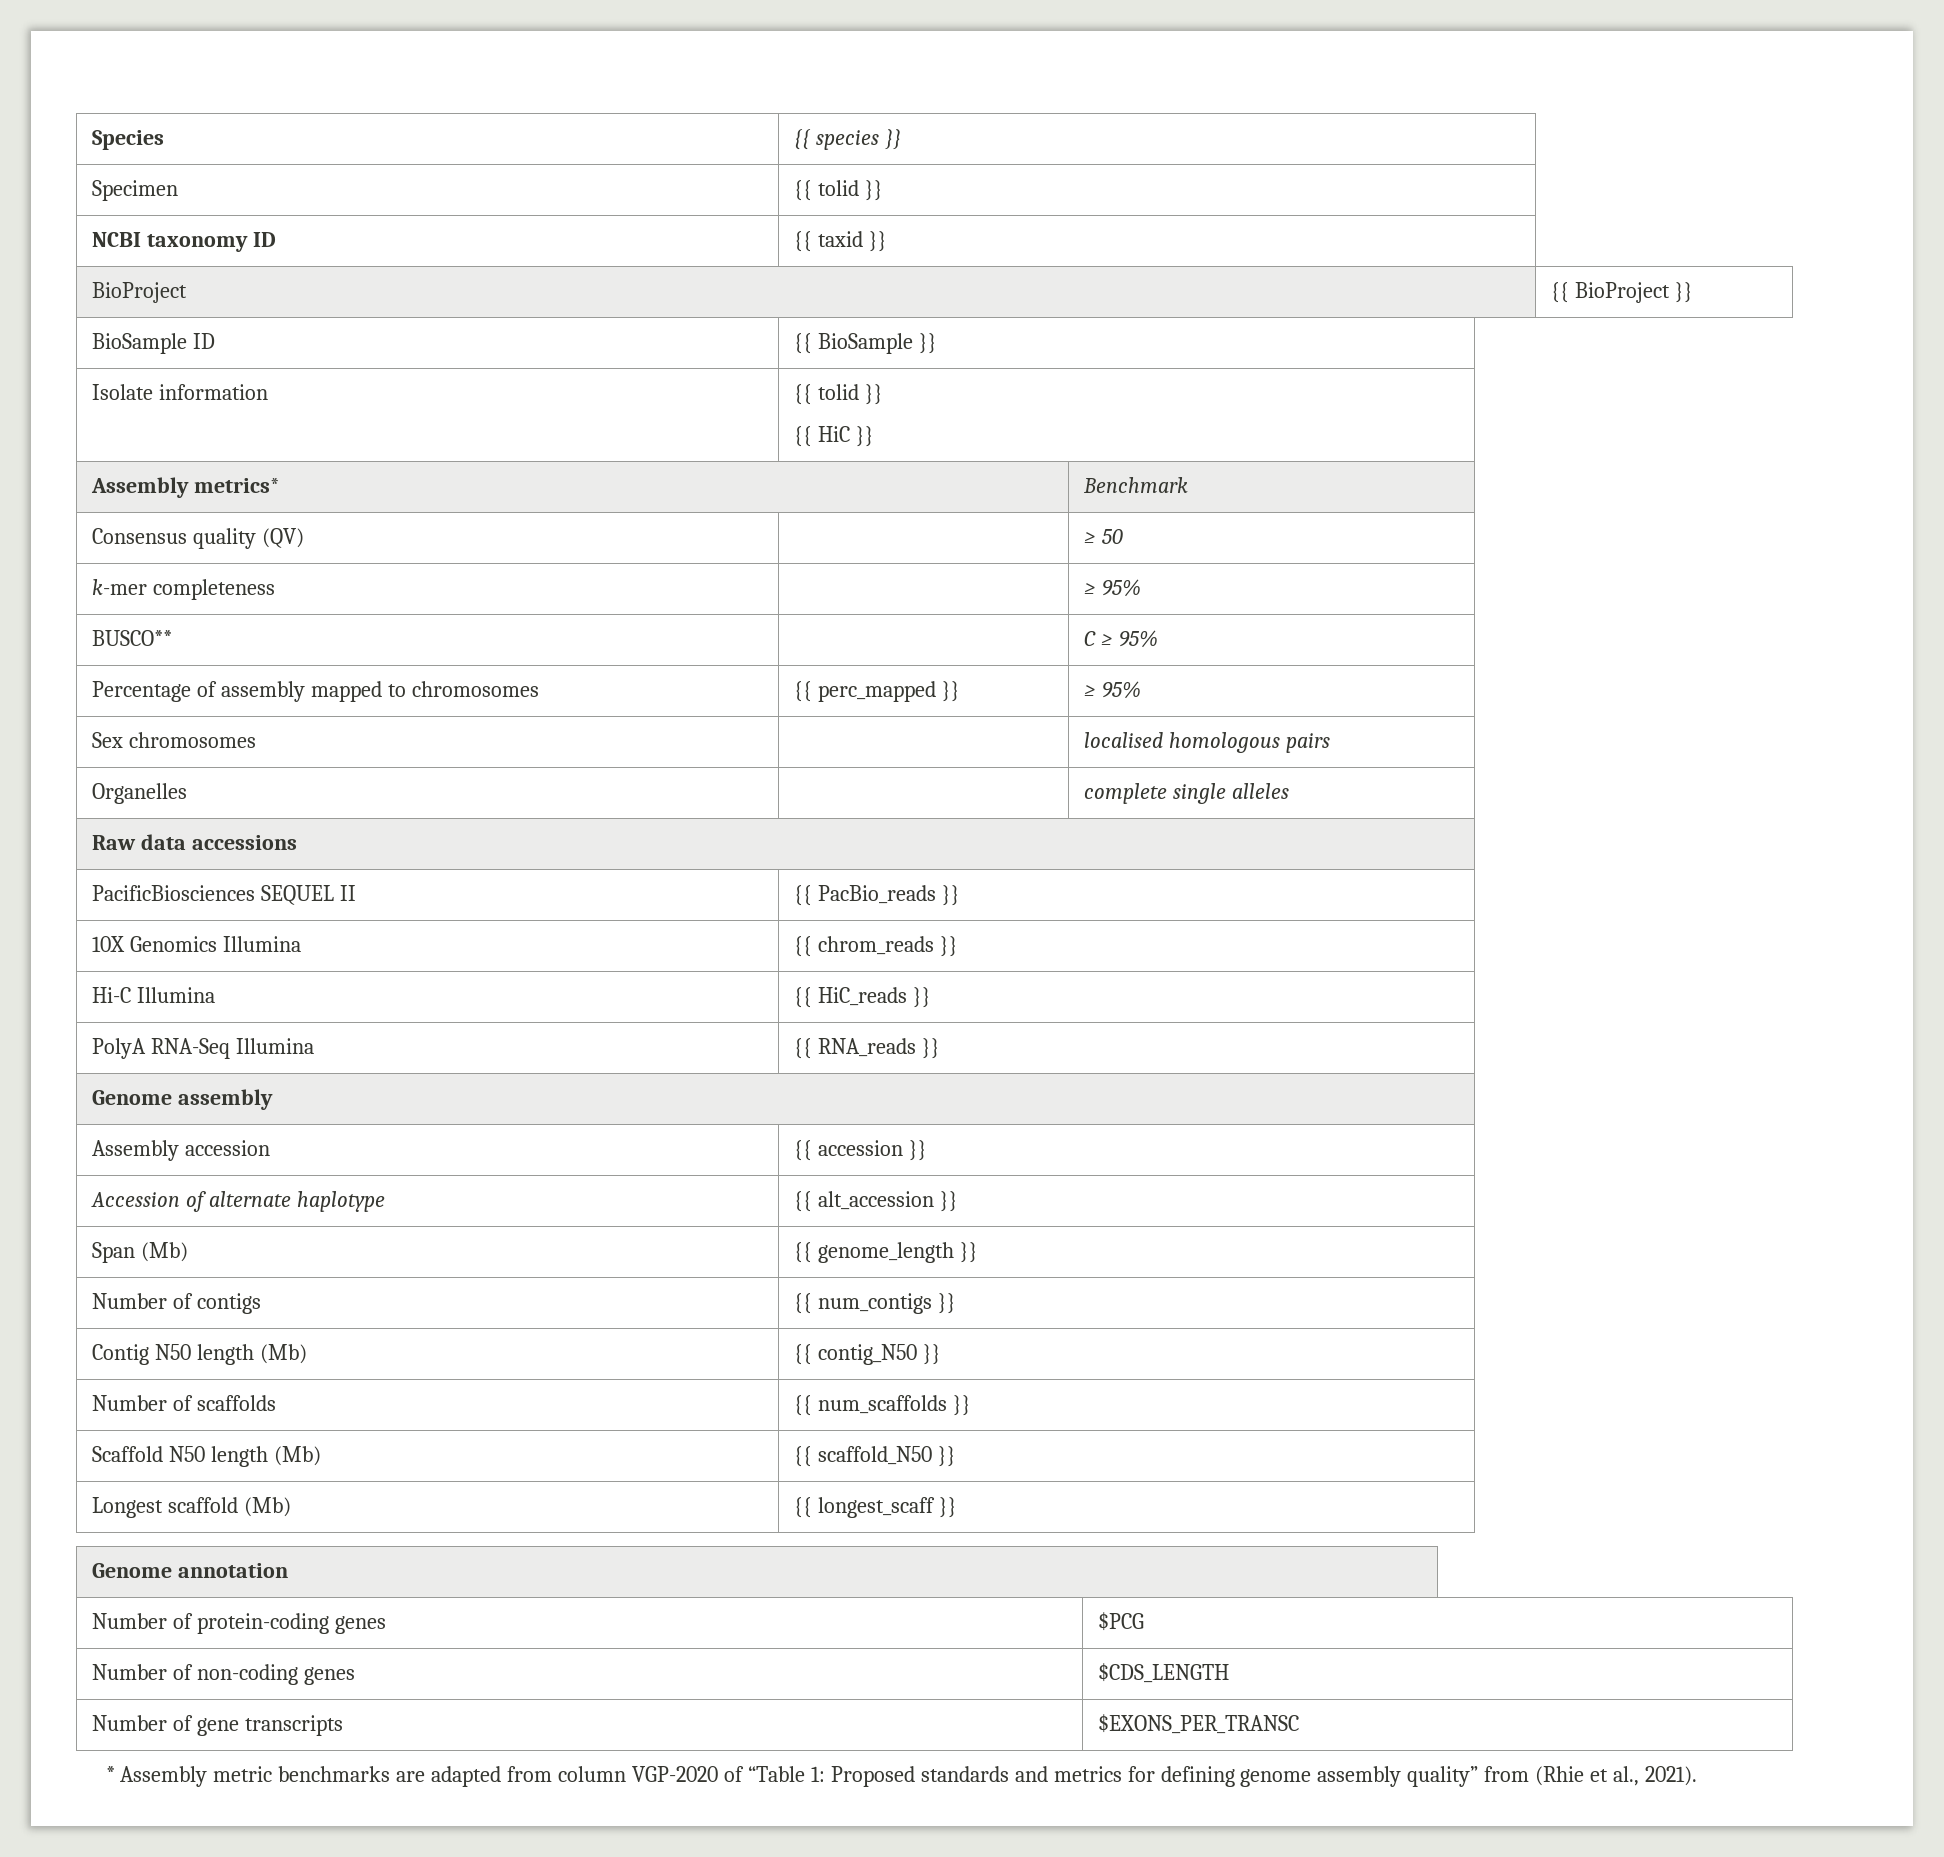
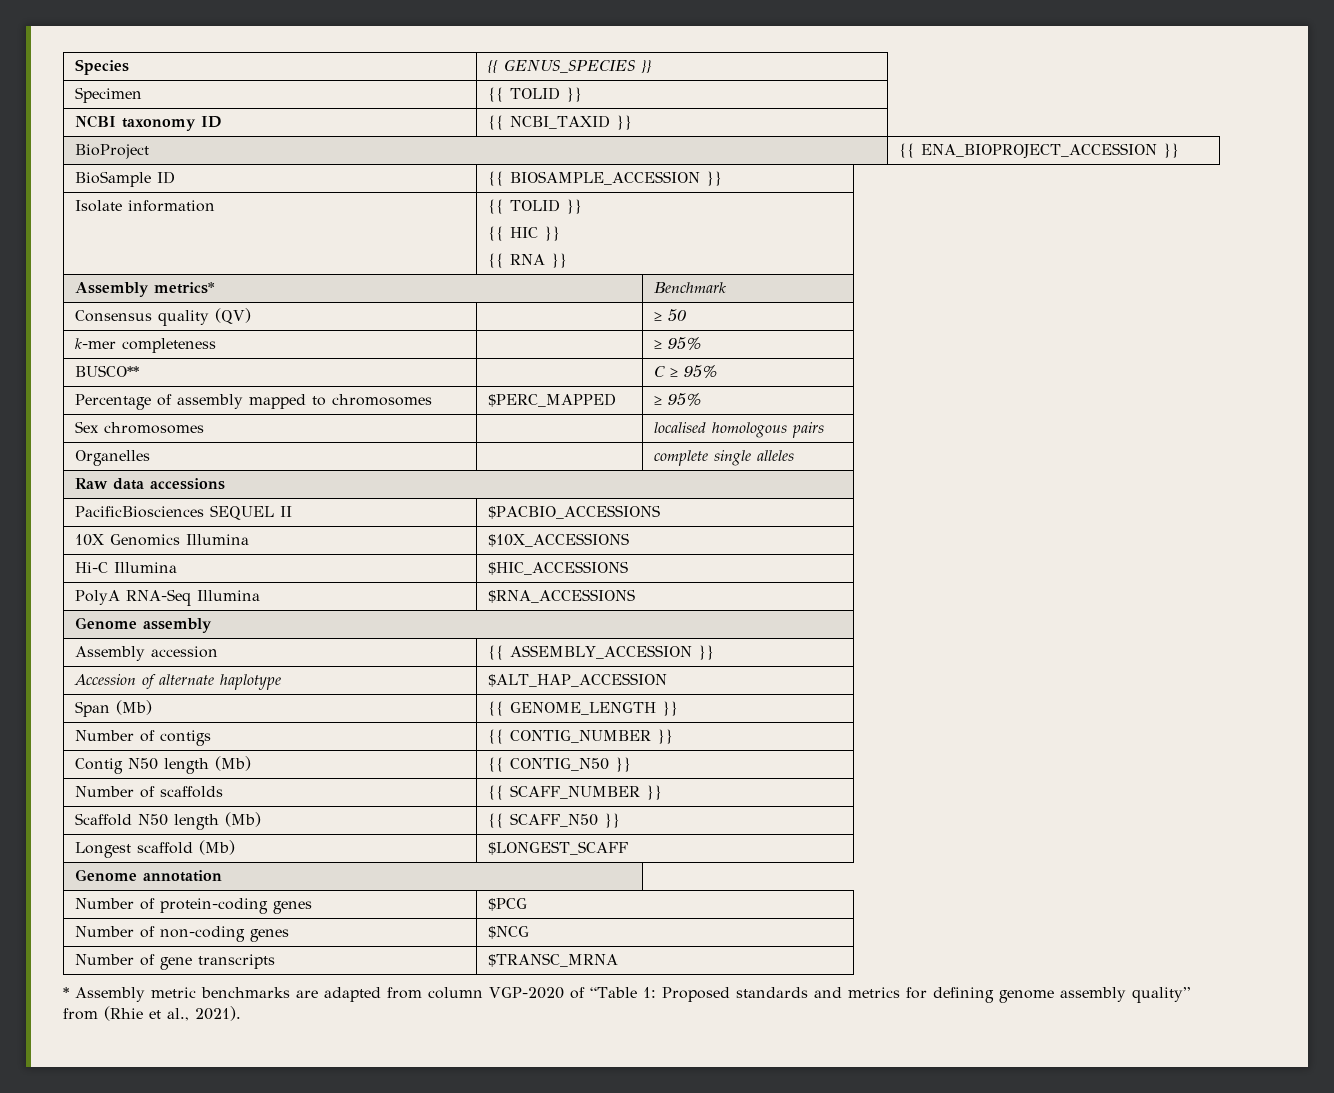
- Species | {{ species }}
+ Species | {{ GENUS_SPECIES }}
- Specimen | {{ tolid }}
+ Specimen | {{ TOLID }}
- NCBI taxonomy ID | {{ taxid }}
+ NCBI taxonomy ID | {{ NCBI_TAXID }}
- BioProject | {{ BioProject }}
+ BioProject | {{ ENA_BIOPROJECT_ACCESSION }}
- BioSample ID | {{ BioSample }}
+ BioSample ID | {{ BIOSAMPLE_ACCESSION }}
- Isolate information | {{ tolid }}
- {{ HiC }}
+ Isolate information | {{ TOLID }}
+ {{ HIC }}
+ {{ RNA }}
- Percentage of assembly mapped to chromosomes | {{ perc_mapped }} | ≥ 95%
+ Percentage of assembly mapped to chromosomes | $PERC_MAPPED | ≥ 95%
- PacificBiosciences SEQUEL II | {{ PacBio_reads }}
+ PacificBiosciences SEQUEL II | $PACBIO_ACCESSIONS
- 10X Genomics Illumina | {{ chrom_reads }}
+ 10X Genomics Illumina | $10X_ACCESSIONS
- Hi-C Illumina | {{ HiC_reads }}
+ Hi-C Illumina | $HIC_ACCESSIONS
- PolyA RNA-Seq Illumina | {{ RNA_reads }}
+ PolyA RNA-Seq Illumina | $RNA_ACCESSIONS
- Assembly accession | {{ accession }}
+ Assembly accession | {{ ASSEMBLY_ACCESSION }}
- Accession of alternate haplotype | {{ alt_accession }}
+ Accession of alternate haplotype | $ALT_HAP_ACCESSION
- Span (Mb) | {{ genome_length }}
+ Span (Mb) | {{ GENOME_LENGTH }}
- Number of contigs | {{ num_contigs }}
+ Number of contigs | {{ CONTIG_NUMBER }}
- Contig N50 length (Mb) | {{ contig_N50 }}
+ Contig N50 length (Mb) | {{ CONTIG_N50 }}
- Number of scaffolds | {{ num_scaffolds }}
+ Number of scaffolds | {{ SCAFF_NUMBER }}
- Scaffold N50 length (Mb) | {{ scaffold_N50 }}
+ Scaffold N50 length (Mb) | {{ SCAFF_N50 }}
- Longest scaffold (Mb) | {{ longest_scaff }}
+ Longest scaffold (Mb) | $LONGEST_SCAFF
- Number of non-coding genes | $CDS_LENGTH
+ Number of non-coding genes | $NCG
- Number of gene transcripts | $EXONS_PER_TRANSC
+ Number of gene transcripts | $TRANSC_MRNA

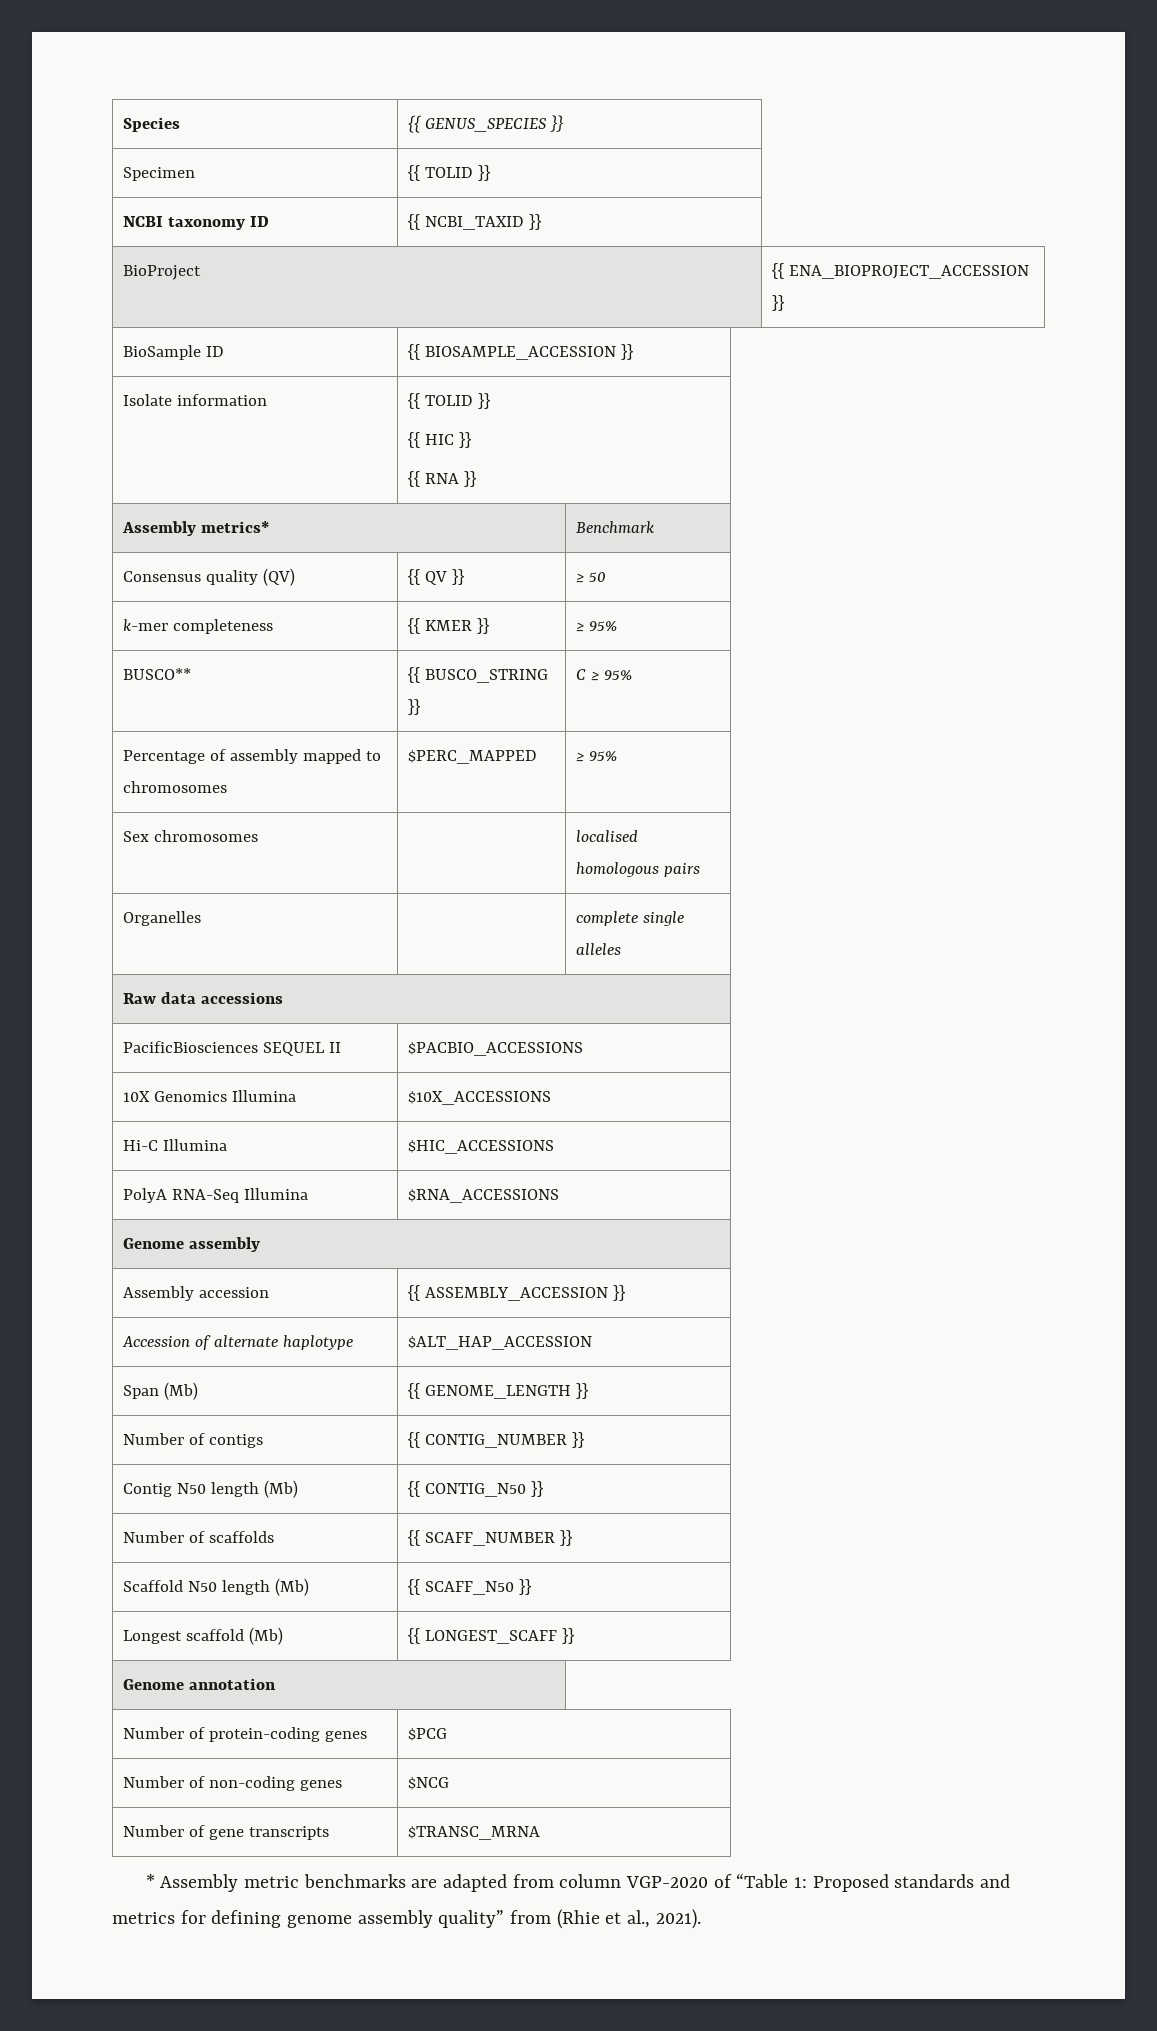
- Consensus quality (QV) | | ≥ 50
+ Consensus quality (QV) | {{ QV }} | ≥ 50
- k-mer completeness | | ≥ 95%
+ k-mer completeness | {{ KMER }} | ≥ 95%
- BUSCO** | | C ≥ 95%
+ BUSCO** | {{ BUSCO_STRING }} | C ≥ 95%
- Longest scaffold (Mb) | $LONGEST_SCAFF
+ Longest scaffold (Mb) | {{ LONGEST_SCAFF }}

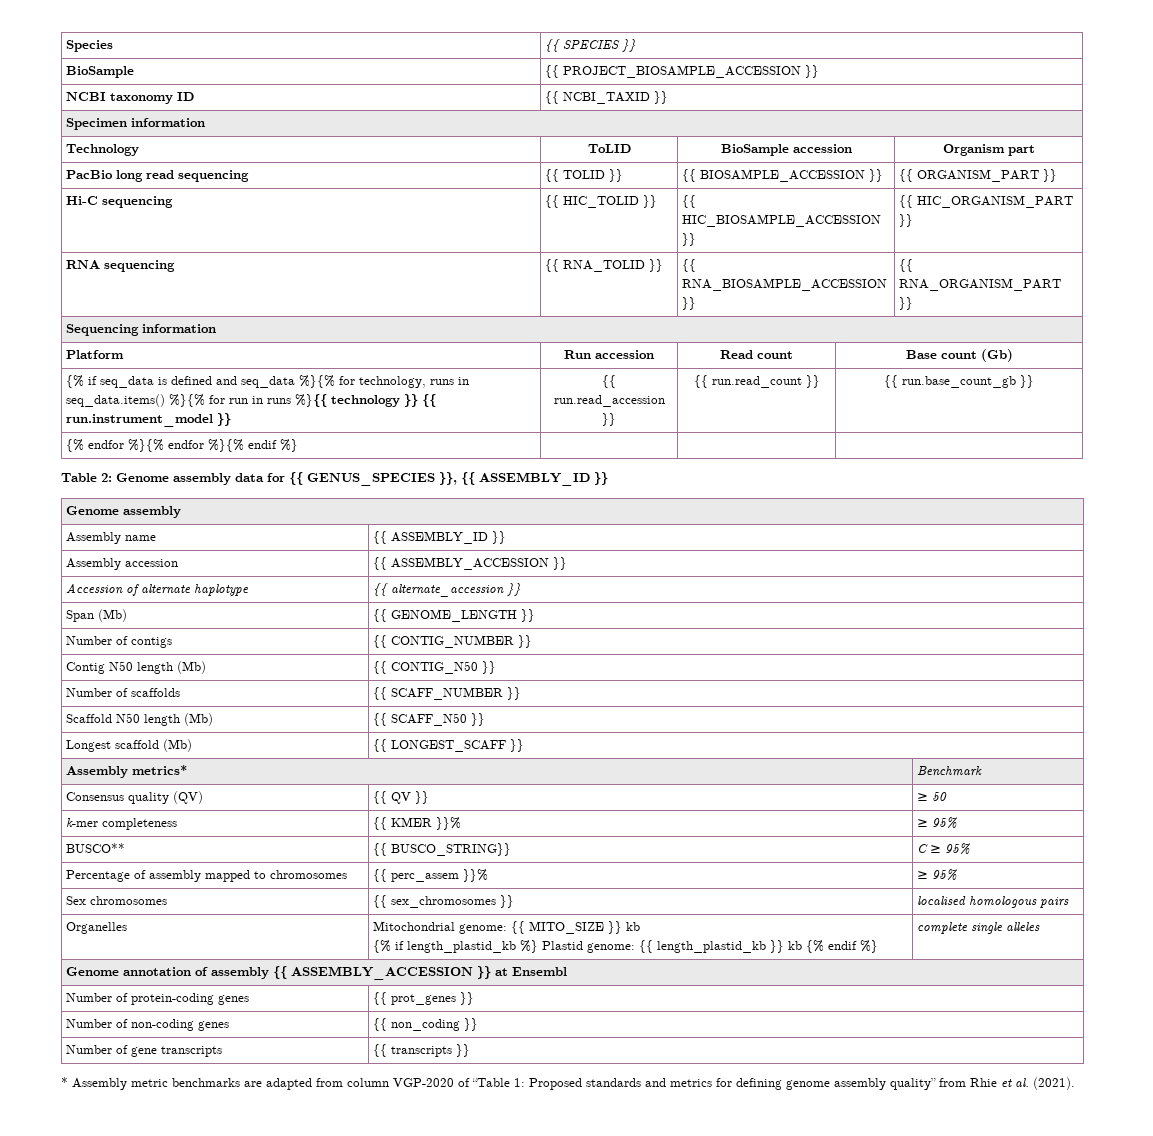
- Species | {{ GENUS_SPECIES }}
- Specimen | {{ TOLID }}
+ Species | {{ SPECIES }}
+ BioSample | {{ PROJECT_BIOSAMPLE_ACCESSION }}
- BioProject | {{ ENA_BIOPROJECT_ACCESSION }}
- BioSample ID | {{ BIOSAMPLE_ACCESSION }}
- Isolate information | {{ TOLID }}
- {{ HIC }}
- {{ RNA }}
- Assembly metrics* | Benchmark
- Consensus quality (QV) | {{ QV }} | ≥ 50
- k-mer completeness | {{ KMER }} | ≥ 95%
- BUSCO** | {{ BUSCO_STRING }} | C ≥ 95%
- Percentage of assembly mapped to chromosomes | $PERC_MAPPED | ≥ 95%
- Sex chromosomes | | localised homologous pairs
- Organelles | | complete single alleles
- Raw data accessions
- PacificBiosciences SEQUEL II | $PACBIO_ACCESSIONS
- 10X Genomics Illumina | $10X_ACCESSIONS
- Hi-C Illumina | $HIC_ACCESSIONS
- PolyA RNA-Seq Illumina | $RNA_ACCESSIONS
+ Specimen information
+ Technology | ToLID | BioSample accession | Organism part
+ PacBio long read sequencing | {{ TOLID }} | {{ BIOSAMPLE_ACCESSION }} | {{ ORGANISM_PART }}
+ Hi-C sequencing | {{ HIC_TOLID }} | {{ HIC_BIOSAMPLE_ACCESSION }} | {{ HIC_ORGANISM_PART }}
+ RNA sequencing | {{ RNA_TOLID }} | {{ RNA_BIOSAMPLE_ACCESSION }} | {{ RNA_ORGANISM_PART }}
+ Sequencing information
+ Platform | Run accession | Read count | Base count (Gb)
+ {% if seq_data is defined and seq_data %}{% for technology, runs in seq_data.items() %}{% for run in runs %}{{ technology }} {{ run.instrument_model }} | {{ run.read_accession }} | {{ run.read_count }} | {{ run.base_count_gb }}
+ {% endfor %}{% endfor %}{% endif %} | | |
+ Table 2: Genome assembly data for {{ GENUS_SPECIES }}, {{ ASSEMBLY_ID }}
  Genome assembly
+ Assembly name | {{ ASSEMBLY_ID }}
- Accession of alternate haplotype | $ALT_HAP_ACCESSION
+ Accession of alternate haplotype | {{ alternate_accession }}
- Genome annotation
+ Assembly metrics* | Benchmark
+ Consensus quality (QV) | {{ QV }} | ≥ 50
+ k-mer completeness | {{ KMER }}% | ≥ 95%
+ BUSCO** | {{ BUSCO_STRING}} | C ≥ 95%
+ Percentage of assembly mapped to chromosomes | {{ perc_assem }}% | ≥ 95%
+ Sex chromosomes | {{ sex_chromosomes }} | localised homologous pairs
+ Organelles | Mitochondrial genome: {{ MITO_SIZE }} kb
+ {% if length_plastid_kb %} Plastid genome: {{ length_plastid_kb }} kb {% endif %} | complete single alleles
+ Genome annotation of assembly {{ ASSEMBLY_ACCESSION }} at Ensembl
- Number of protein-coding genes | $PCG
+ Number of protein-coding genes | {{ prot_genes }}
- Number of non-coding genes | $NCG
+ Number of non-coding genes | {{ non_coding }}
- Number of gene transcripts | $TRANSC_MRNA
+ Number of gene transcripts | {{ transcripts }}
- * Assembly metric benchmarks are adapted from column VGP-2020 of “Table 1: Proposed standards and metrics for defining genome assembly quality” from (Rhie et al., 2021).
+ * Assembly metric benchmarks are adapted from column VGP-2020 of “Table 1: Proposed standards and metrics for defining genome assembly quality” from Rhie et al. (2021).

